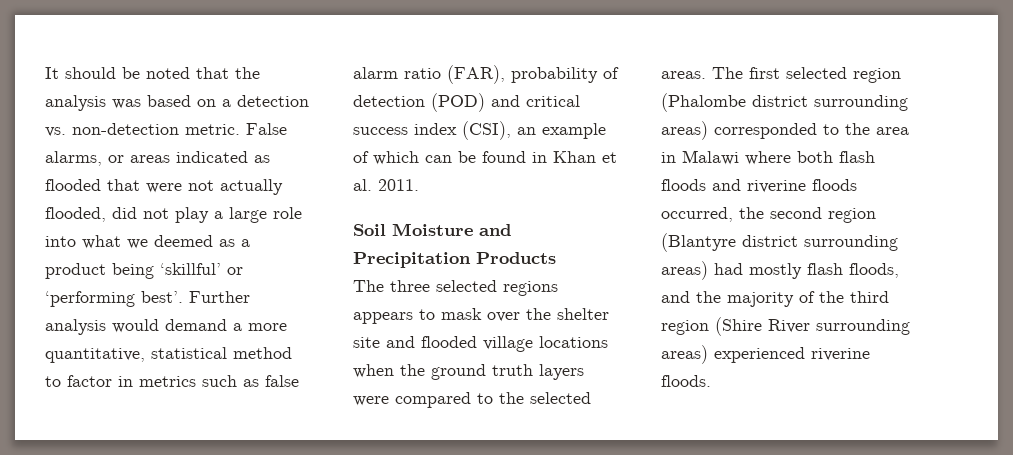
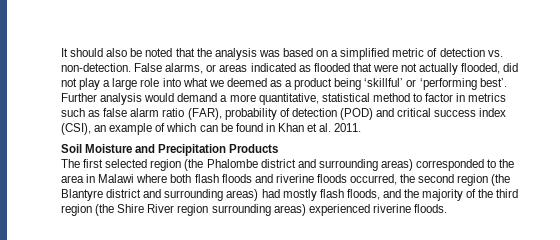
- It should be noted that the analysis was based on a detection vs. non-detection metric.
+ It should also be noted that the analysis was based on a simplified metric of detection vs. non-detection.
- The three selected regions appears to mask over the shelter site and flooded village locations when the ground truth layers were compared to the selected areas. The first selected region (Phalombe district surrounding areas) corresponded to the area in Malawi where both flash floods and riverine floods occurred, the second region (Blantyre district surrounding areas) had mostly flash floods, and the majority of the third region (Shire River surrounding areas) experienced riverine floods.
+ The first selected region (the Phalombe district and surrounding areas) corresponded to the area in Malawi where both flash floods and riverine floods occurred, the second region (the Blantyre district and surrounding areas) had mostly flash floods, and the majority of the third region (the Shire River region surrounding areas) experienced riverine floods.

